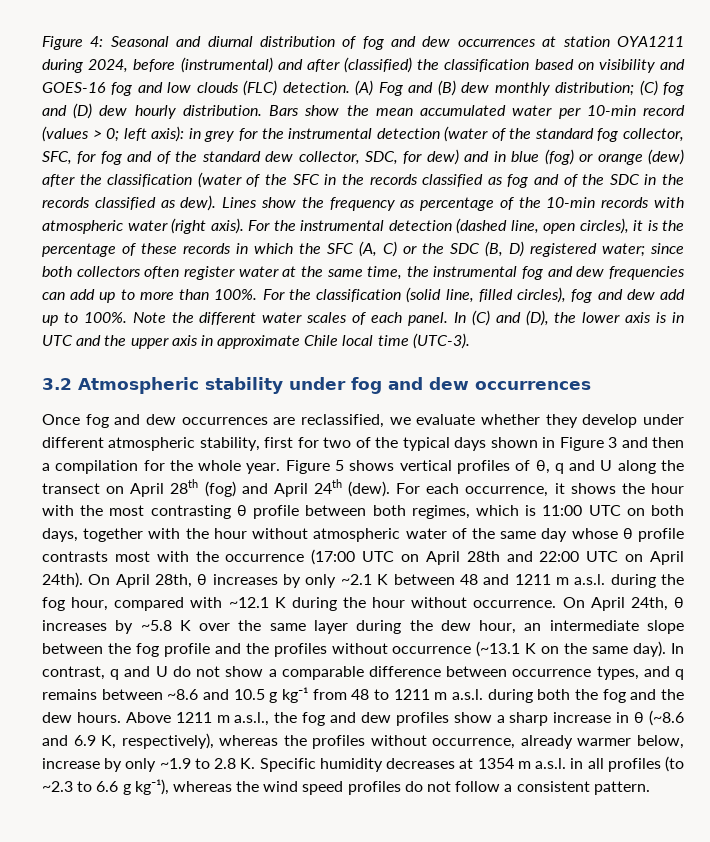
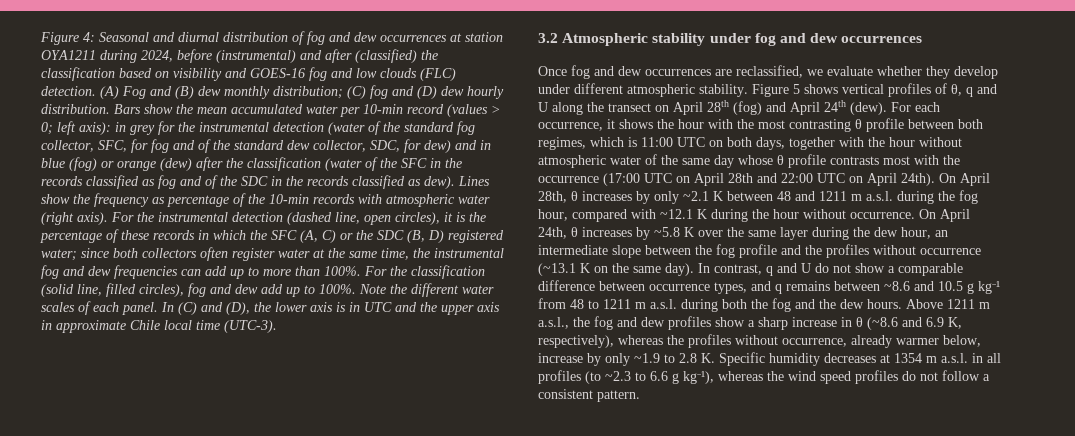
- Once fog and dew occurrences are reclassified, we evaluate whether they develop under different atmospheric stability, first for two of the typical days shown in Figure 3 and then a compilation for the whole year.
+ Once fog and dew occurrences are reclassified, we evaluate whether they develop under different atmospheric stability.

